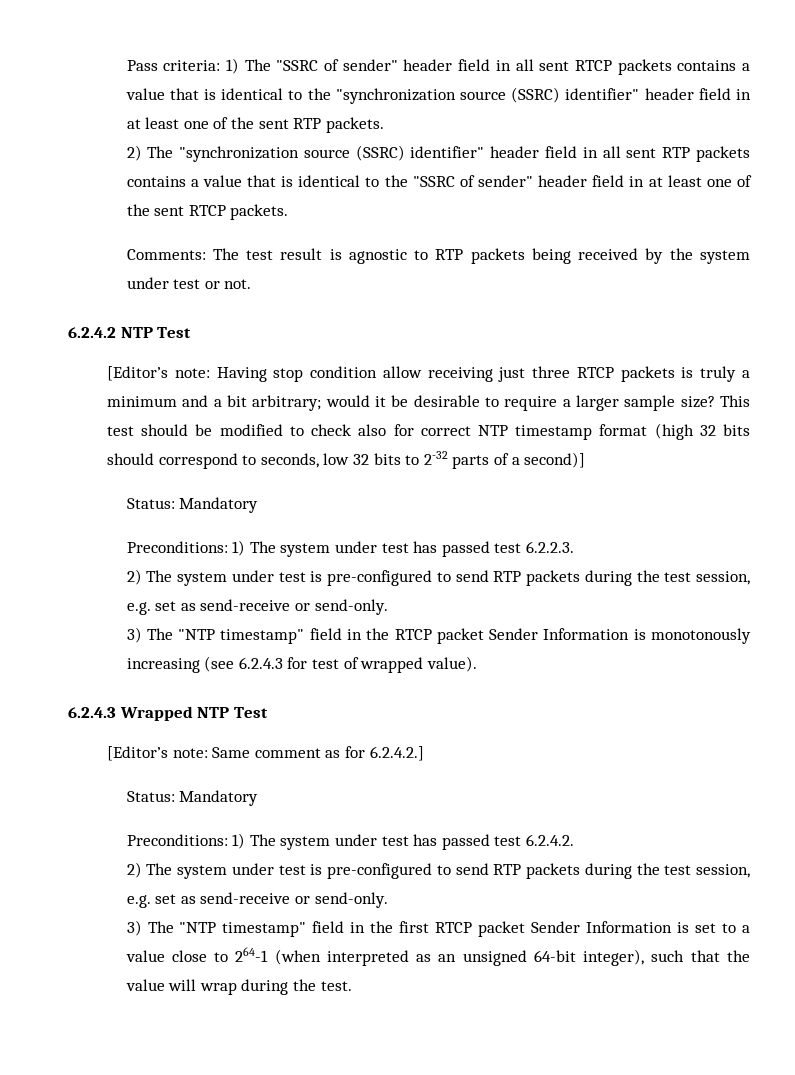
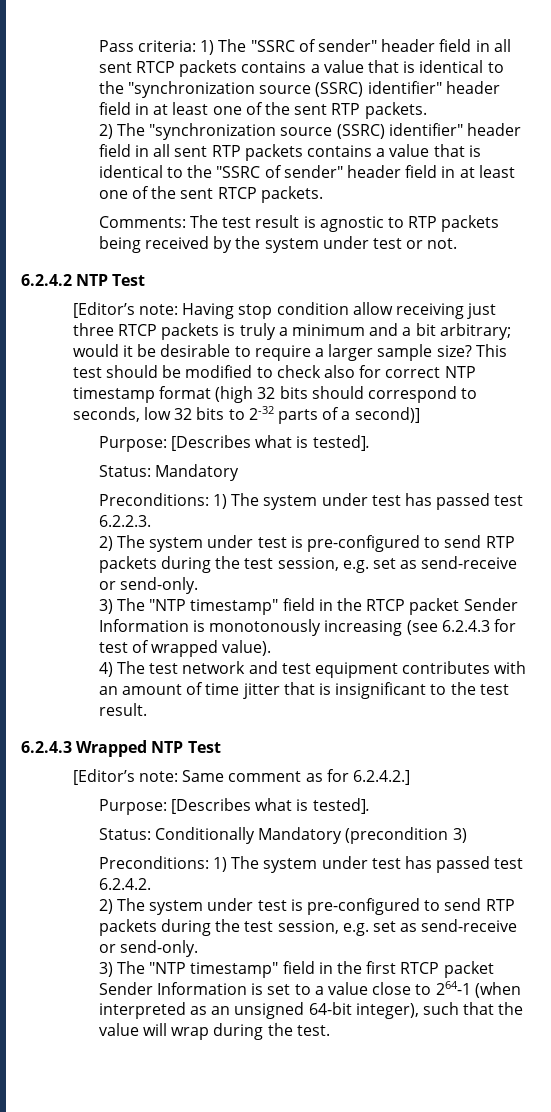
  This test should be modified to check also for correct NTP timestamp format (high 32 bits should correspond to seconds, low 32 bits to 2-32 parts of a second)]
+ Purpose: [Describes what is tested].
+ 4) The test network and test equipment contributes with an amount of time jitter that is insignificant to the test result.
  [Editor’s note: Same comment as for 6.2.4.2.]
- Status: Mandatory
+ Purpose: [Describes what is tested].
+ Status: Conditionally Mandatory (precondition 3)

